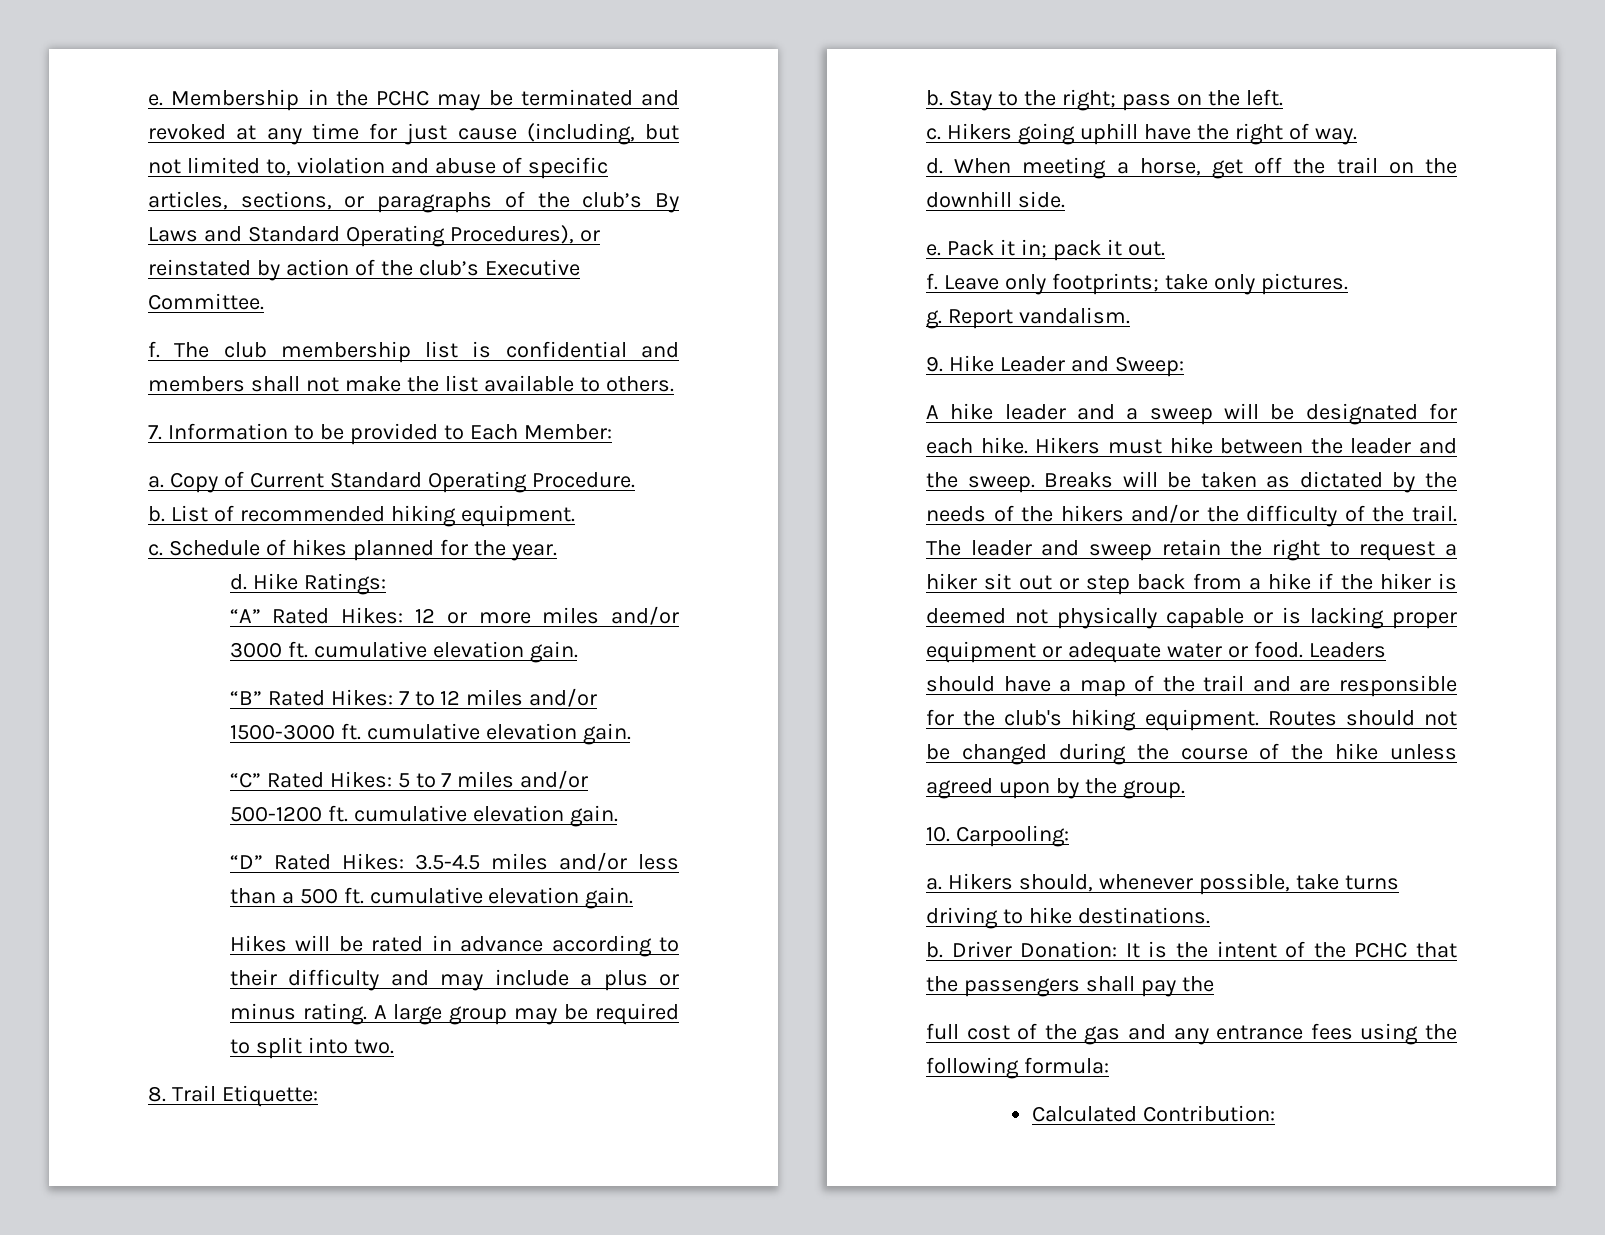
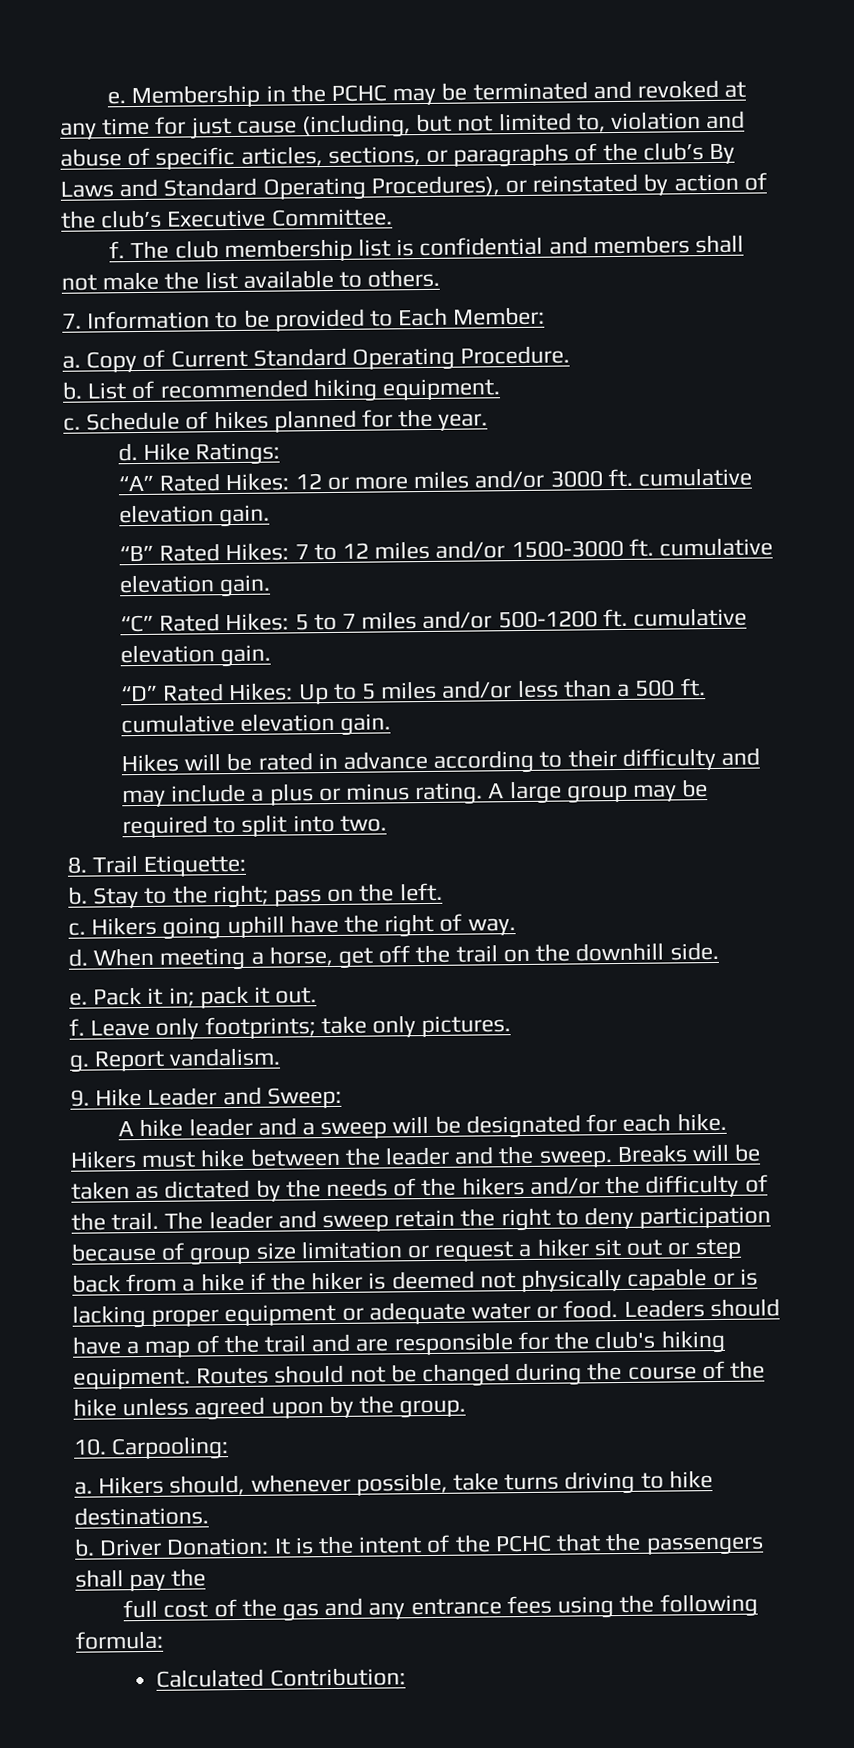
- “D” Rated Hikes: 3.5-4.5 miles and/or less than a 500 ft. cumulative elevation gain.
+ “D” Rated Hikes: Up to 5 miles and/or less than a 500 ft. cumulative elevation gain.
- The leader and sweep retain the right to request a hiker sit out or step back from a hike if the hiker is deemed not physically capable or is lacking proper equipment or adequate water or food.
+ The leader and sweep retain the right to deny participation because of group size limitation or request a hiker sit out or step back from a hike if the hiker is deemed not physically capable or is lacking proper equipment or adequate water or food.

